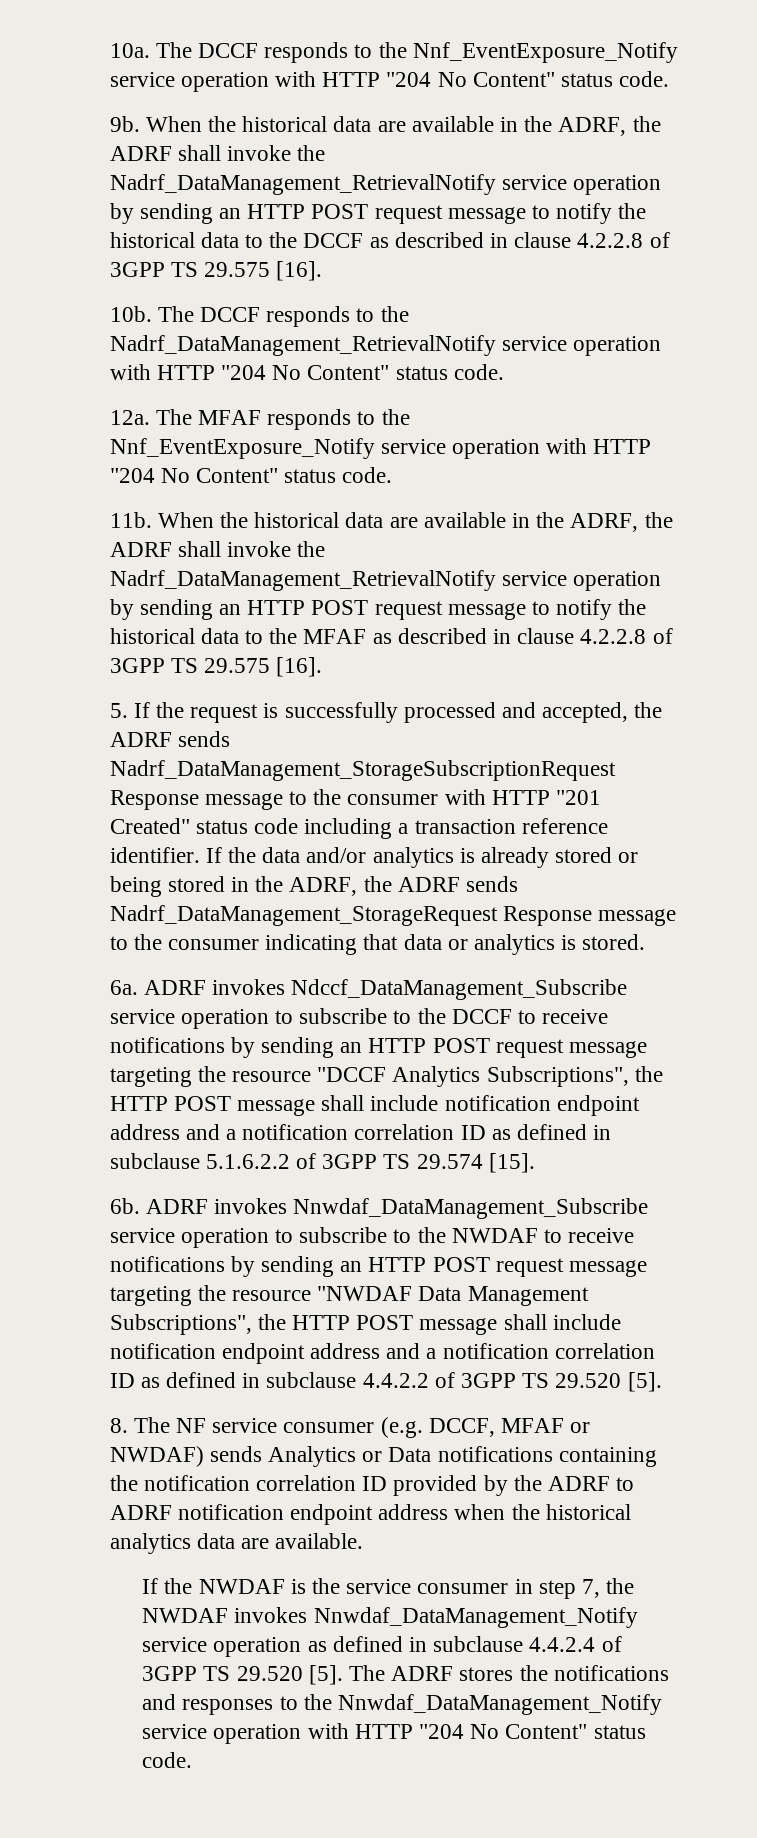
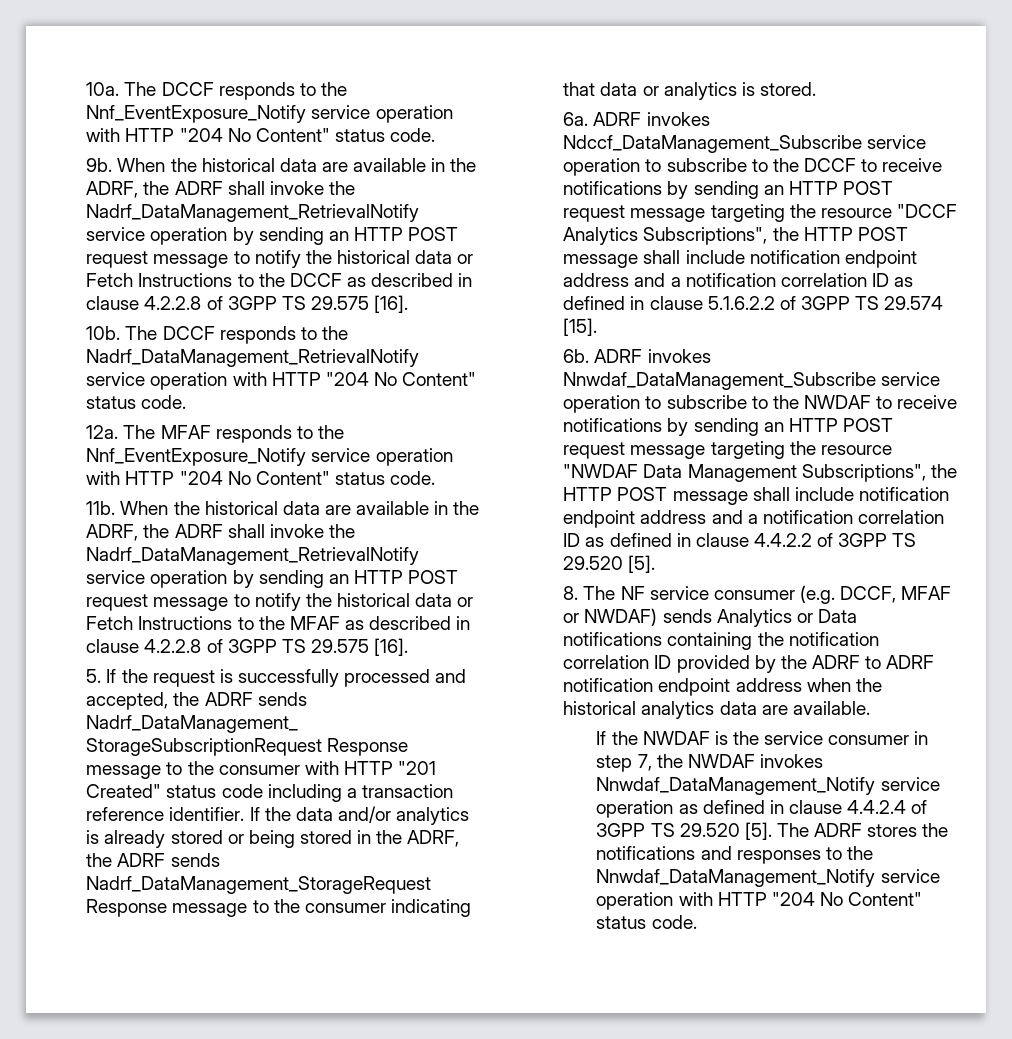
- When the historical data are available in the ADRF, the ADRF shall invoke the Nadrf_DataManagement_RetrievalNotify service operation by sending an HTTP POST request message to notify the historical data to the DCCF as described in clause 4.2.2.8 of 3GPP TS 29.575 [16].
+ When the historical data are available in the ADRF, the ADRF shall invoke the Nadrf_DataManagement_RetrievalNotify service operation by sending an HTTP POST request message to notify the historical data or Fetch Instructions to the DCCF as described in clause 4.2.2.8 of 3GPP TS 29.575 [16].
- When the historical data are available in the ADRF, the ADRF shall invoke the Nadrf_DataManagement_RetrievalNotify service operation by sending an HTTP POST request message to notify the historical data to the MFAF as described in clause 4.2.2.8 of 3GPP TS 29.575 [16].
+ When the historical data are available in the ADRF, the ADRF shall invoke the Nadrf_DataManagement_RetrievalNotify service operation by sending an HTTP POST request message to notify the historical data or Fetch Instructions to the MFAF as described in clause 4.2.2.8 of 3GPP TS 29.575 [16].
- ADRF invokes Ndccf_DataManagement_Subscribe service operation to subscribe to the DCCF to receive notifications by sending an HTTP POST request message targeting the resource "DCCF Analytics Subscriptions", the HTTP POST message shall include notification endpoint address and a notification correlation ID as defined in subclause 5.1.6.2.2 of 3GPP TS 29.574 [15].
+ ADRF invokes Ndccf_DataManagement_Subscribe service operation to subscribe to the DCCF to receive notifications by sending an HTTP POST request message targeting the resource "DCCF Analytics Subscriptions", the HTTP POST message shall include notification endpoint address and a notification correlation ID as defined in clause 5.1.6.2.2 of 3GPP TS 29.574 [15].
- ADRF invokes Nnwdaf_DataManagement_Subscribe service operation to subscribe to the NWDAF to receive notifications by sending an HTTP POST request message targeting the resource "NWDAF Data Management Subscriptions", the HTTP POST message shall include notification endpoint address and a notification correlation ID as defined in subclause 4.4.2.2 of 3GPP TS 29.520 [5].
+ ADRF invokes Nnwdaf_DataManagement_Subscribe service operation to subscribe to the NWDAF to receive notifications by sending an HTTP POST request message targeting the resource "NWDAF Data Management Subscriptions", the HTTP POST message shall include notification endpoint address and a notification correlation ID as defined in clause 4.4.2.2 of 3GPP TS 29.520 [5].
- If the NWDAF is the service consumer in step 7, the NWDAF invokes Nnwdaf_DataManagement_Notify service operation as defined in subclause 4.4.2.4 of 3GPP TS 29.520 [5].
+ If the NWDAF is the service consumer in step 7, the NWDAF invokes Nnwdaf_DataManagement_Notify service operation as defined in clause 4.4.2.4 of 3GPP TS 29.520 [5].

